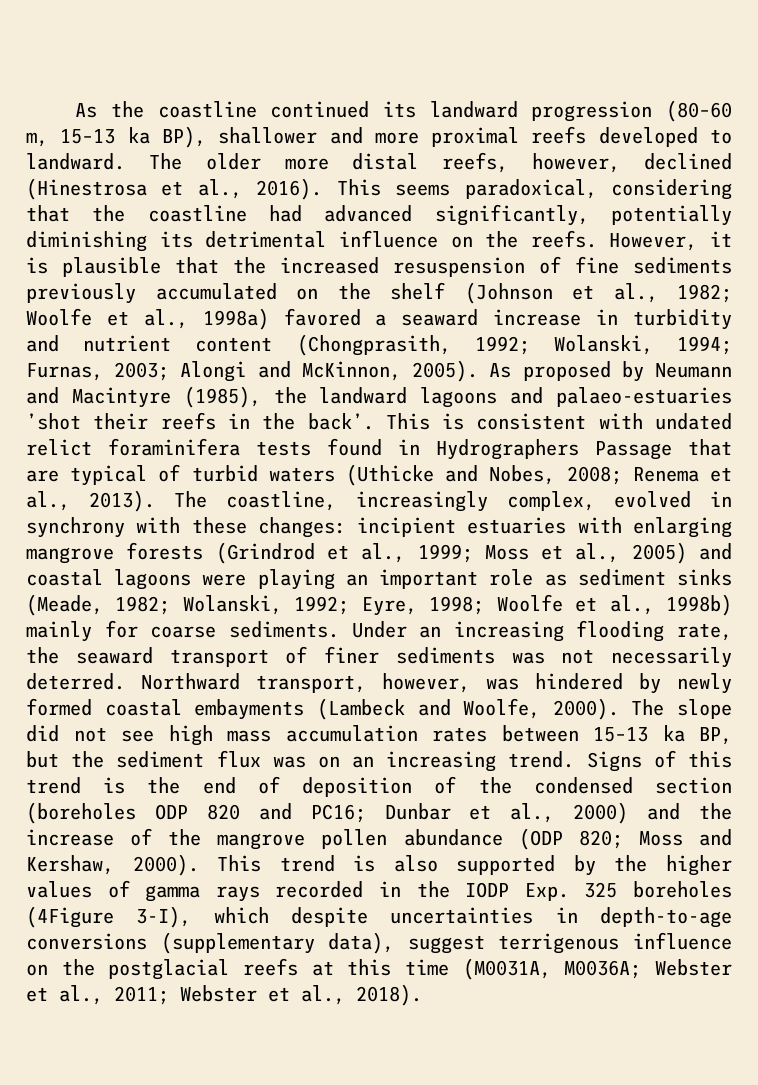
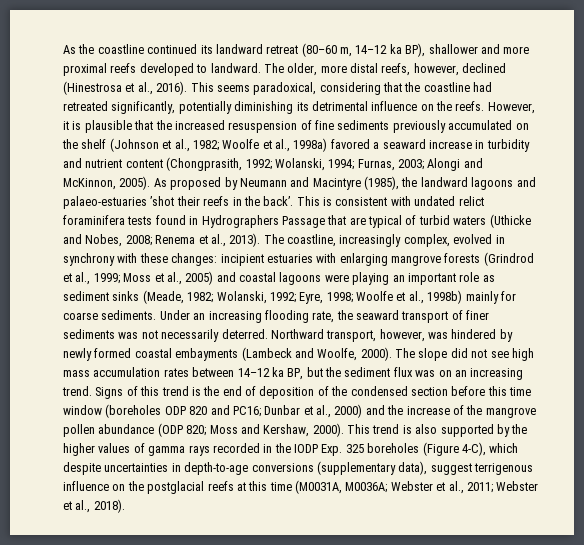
- As the coastline continued its landward progression (80–60 m, 15–13 ka BP), shallower and more proximal reefs developed to landward.
+ As the coastline continued its landward retreat (80–60 m, 14–12 ka BP), shallower and more proximal reefs developed to landward.
- The older more distal reefs, however, declined (Hinestrosa et al., 2016).
+ The older, more distal reefs, however, declined (Hinestrosa et al., 2016).
- This seems paradoxical, considering that the coastline had advanced significantly, potentially diminishing its detrimental influence on the reefs.
+ This seems paradoxical, considering that the coastline had retreated significantly, potentially diminishing its detrimental influence on the reefs.
- The slope did not see high mass accumulation rates between 15–13 ka BP, but the sediment flux was on an increasing trend.
+ The slope did not see high mass accumulation rates between 14–12 ka BP, but the sediment flux was on an increasing trend.
- Signs of this trend is the end of deposition of the condensed section (boreholes ODP 820 and PC16; Dunbar et al., 2000) and the increase of the mangrove pollen abundance (ODP 820; Moss and Kershaw, 2000).
+ Signs of this trend is the end of deposition of the condensed section before this time window (boreholes ODP 820 and PC16; Dunbar et al., 2000) and the increase of the mangrove pollen abundance (ODP 820; Moss and Kershaw, 2000).
- This trend is also supported by the higher values of gamma rays recorded in the IODP Exp. 325 boreholes (4Figure 3-I), which despite uncertainties in depth-to-age conversions (supplementary data), suggest terrigenous influence on the postglacial reefs at this time (M0031A, M0036A; Webster et al., 2011; Webster et al., 2018).
+ This trend is also supported by the higher values of gamma rays recorded in the IODP Exp. 325 boreholes (Figure 4-C), which despite uncertainties in depth-to-age conversions (supplementary data), suggest terrigenous influence on the postglacial reefs at this time (M0031A, M0036A; Webster et al., 2011; Webster et al., 2018).

